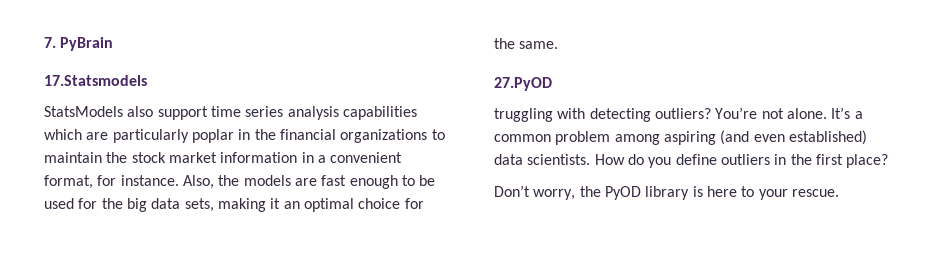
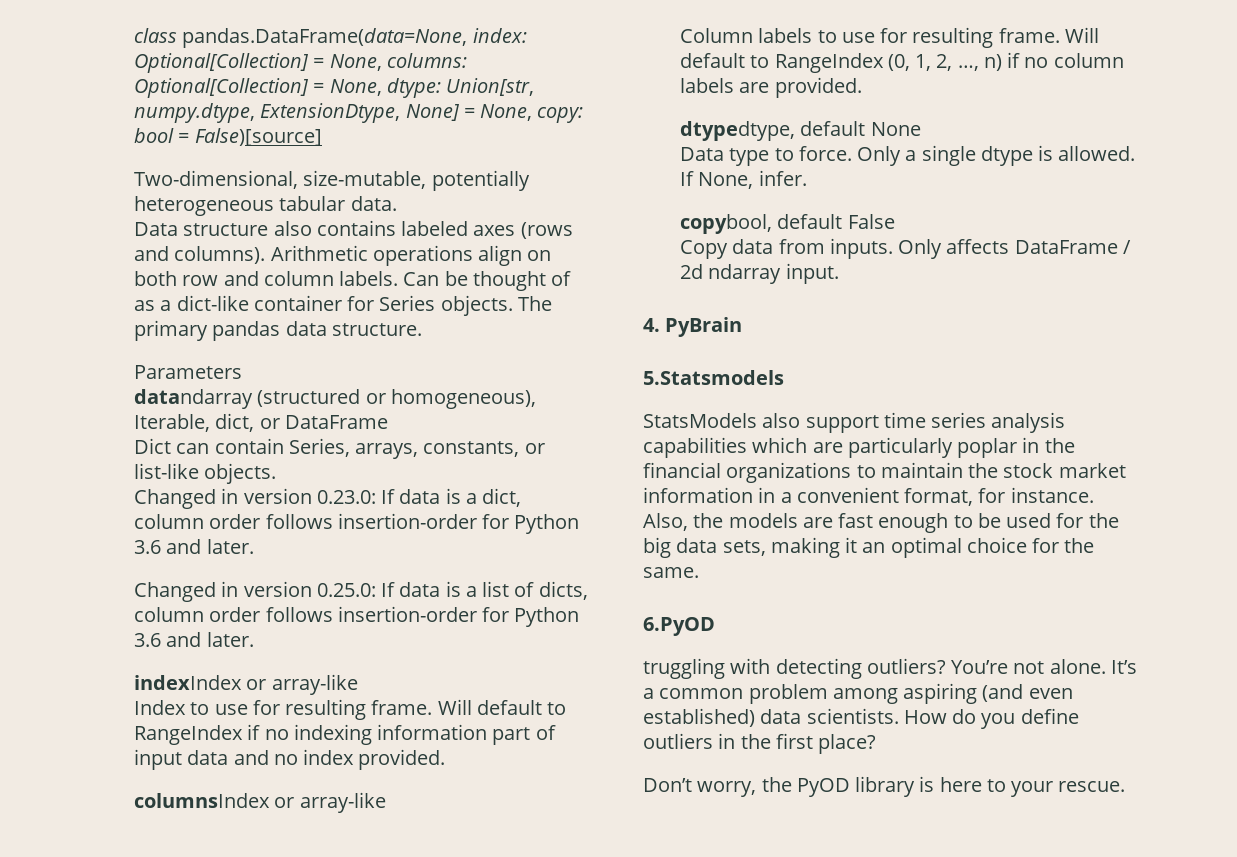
- 7. PyBrain
+ class pandas.DataFrame(data=None, index: Optional[Collection] = None, columns: Optional[Collection] = None, dtype: Union[str, numpy.dtype, ExtensionDtype, None] = None, copy: bool = False)[source]
+ Two-dimensional, size-mutable, potentially heterogeneous tabular data.
+ Data structure also contains labeled axes (rows and columns). Arithmetic operations align on both row and column labels. Can be thought of as a dict-like container for Series objects. The primary pandas data structure.
+ Parameters
+ datandarray (structured or homogeneous), Iterable, dict, or DataFrame
+ Dict can contain Series, arrays, constants, or list-like objects.
+ Changed in version 0.23.0: If data is a dict, column order follows insertion-order for Python 3.6 and later.
+ Changed in version 0.25.0: If data is a list of dicts, column order follows insertion-order for Python 3.6 and later.
+ indexIndex or array-like
+ Index to use for resulting frame. Will default to RangeIndex if no indexing information part of input data and no index provided.
+ columnsIndex or array-like
+ Column labels to use for resulting frame. Will default to RangeIndex (0, 1, 2, …, n) if no column labels are provided.
+ dtypedtype, default None
+ Data type to force. Only a single dtype is allowed. If None, infer.
+ copybool, default False
+ Copy data from inputs. Only affects DataFrame / 2d ndarray input.
+ 4. PyBrain
- 17.Statsmodels
+ 5.Statsmodels
- 27.PyOD
+ 6.PyOD

